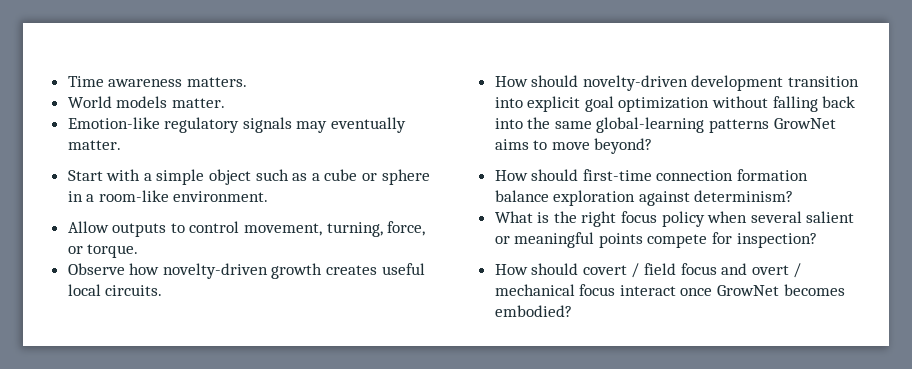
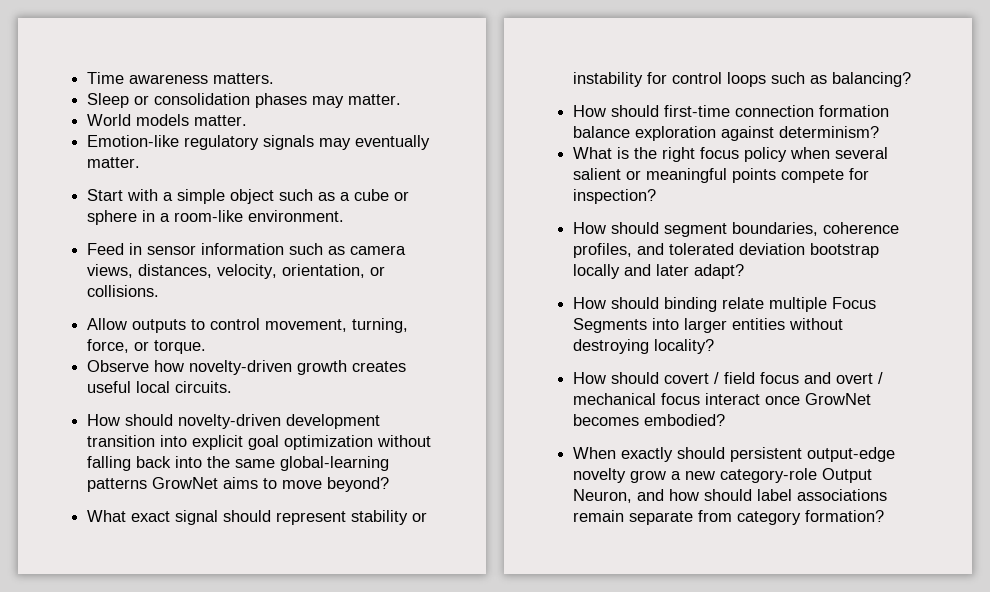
+ Sleep or consolidation phases may matter.
+ Feed in sensor information such as camera views, distances, velocity, orientation, or collisions.
+ What exact signal should represent stability or instability for control loops such as balancing?
+ How should segment boundaries, coherence profiles, and tolerated deviation bootstrap locally and later adapt?
+ How should binding relate multiple Focus Segments into larger entities without destroying locality?
+ When exactly should persistent output-edge novelty grow a new category-role Output Neuron, and how should label associations remain separate from category formation?

